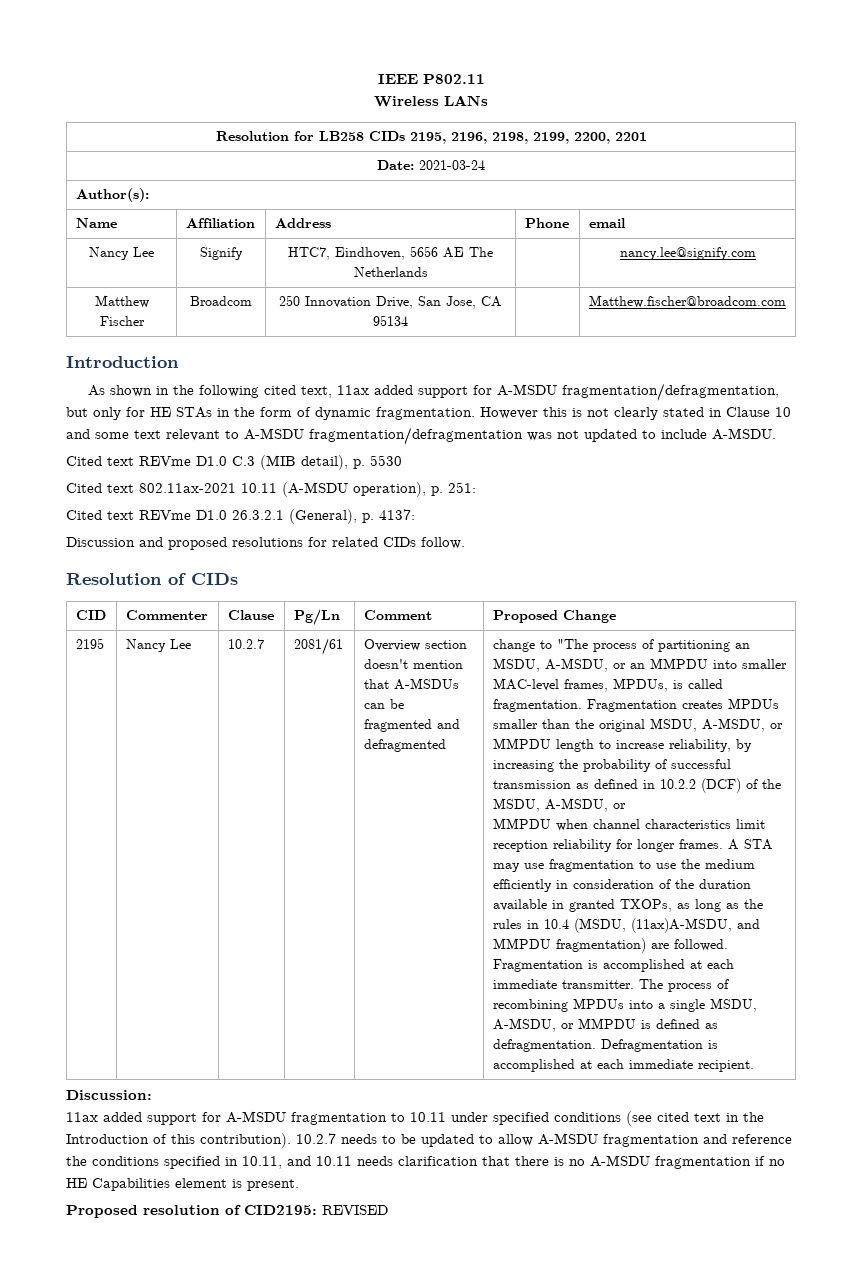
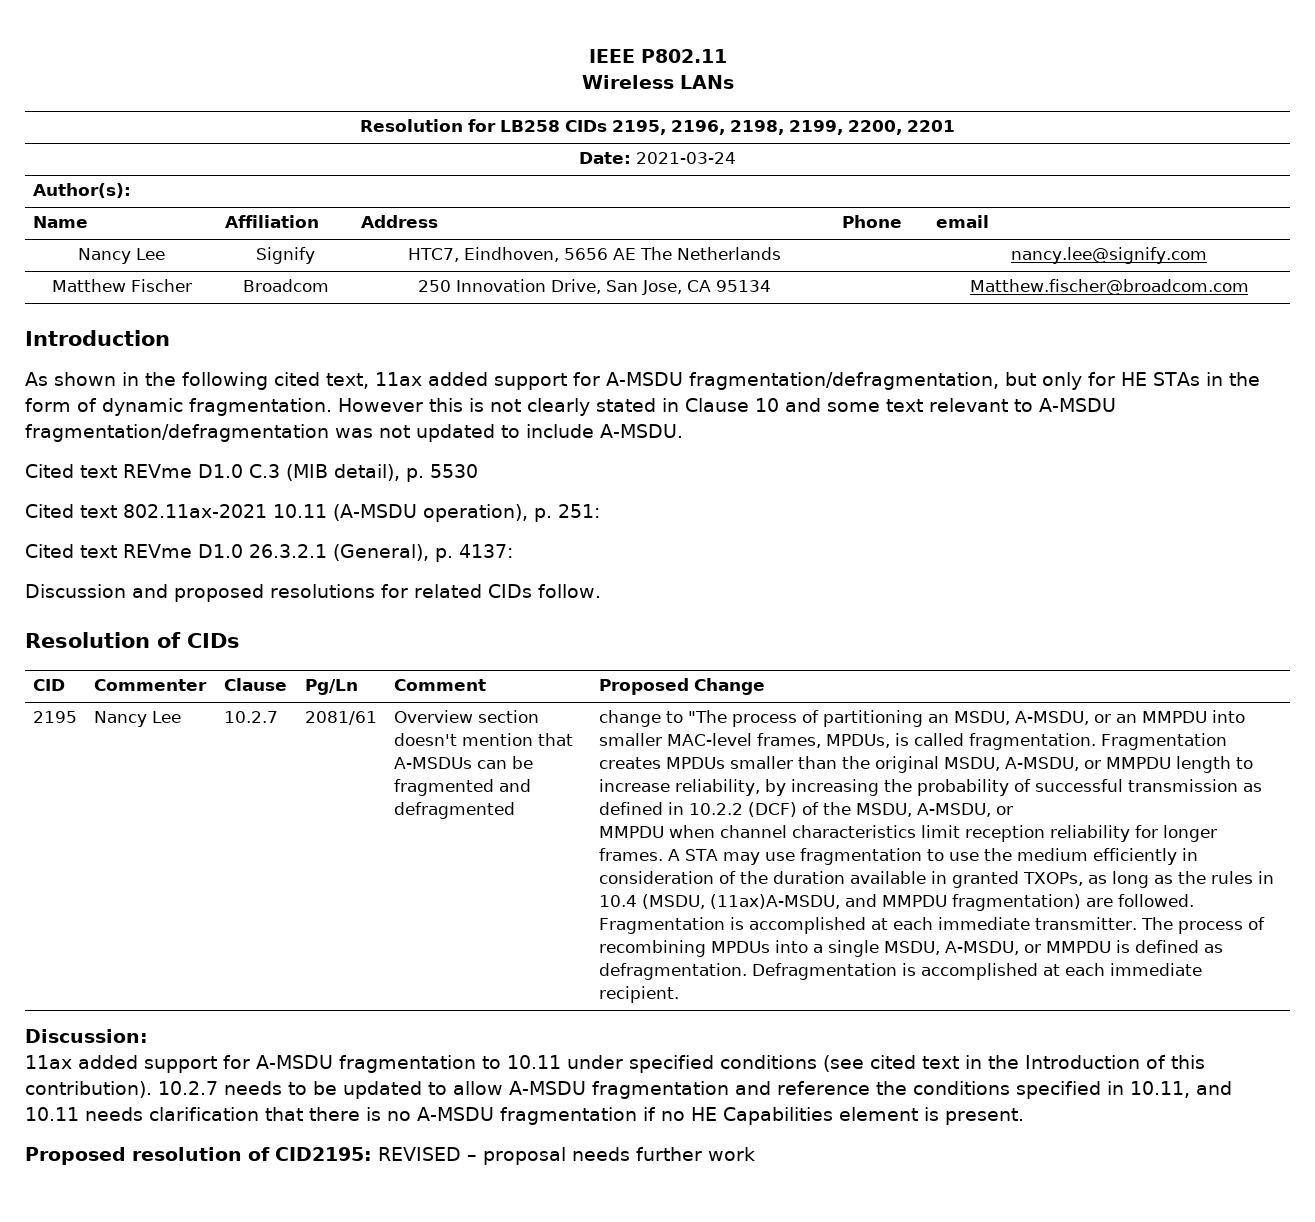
- Proposed resolution of CID2195: REVISED
+ Proposed resolution of CID2195: REVISED – proposal needs further work

